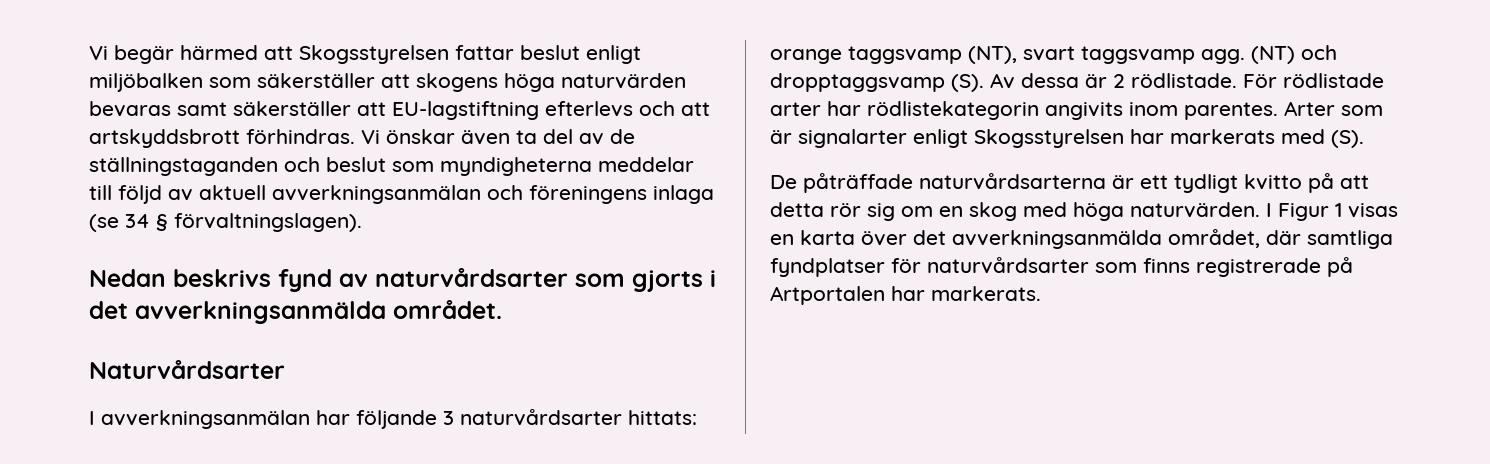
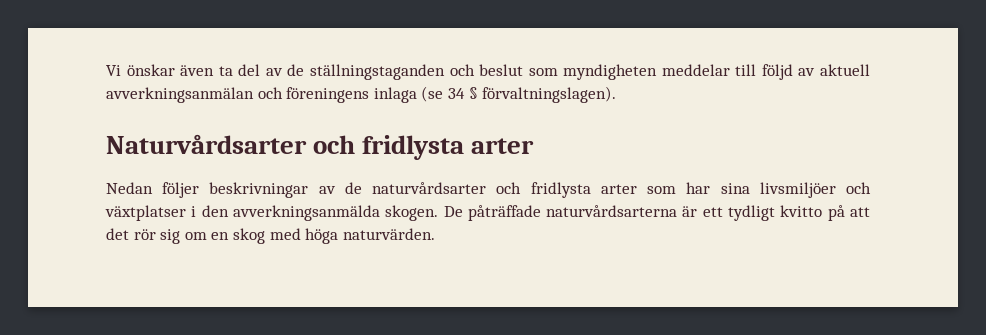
- Vi begär härmed att Skogsstyrelsen fattar beslut enligt miljöbalken som säkerställer att skogens höga naturvärden bevaras samt säkerställer att EU-lagstiftning efterlevs och att artskyddsbrott förhindras. Vi önskar även ta del av de ställningstaganden och beslut som myndigheterna meddelar till följd av aktuell avverkningsanmälan och föreningens inlaga (se 34 § förvaltningslagen).
+ Vi önskar även ta del av de ställningstaganden och beslut som myndigheten meddelar till följd av aktuell avverkningsanmälan och föreningens inlaga (se 34 § förvaltningslagen).
- Nedan beskrivs fynd av naturvårdsarter som gjorts i det avverkningsanmälda området.
- Naturvårdsarter
- I avverkningsanmälan har följande 3 naturvårdsarter hittats: orange taggsvamp (NT), svart taggsvamp agg. (NT) och dropptaggsvamp (S). Av dessa är 2 rödlistade. För rödlistade arter har rödlistekategorin angivits inom parentes. Arter som är signalarter enligt Skogsstyrelsen har markerats med (S).
- De påträffade naturvårdsarterna är ett tydligt kvitto på att detta rör sig om en skog med höga naturvärden. I Figur 1 visas en karta över det avverkningsanmälda området, där samtliga fyndplatser för naturvårdsarter som finns registrerade på Artportalen har markerats.
+ Naturvårdsarter och fridlysta arter
+ Nedan följer beskrivningar av de naturvårdsarter och fridlysta arter som har sina livsmiljöer och växtplatser i den avverkningsanmälda skogen. De påträffade naturvårdsarterna är ett tydligt kvitto på att det rör sig om en skog med höga naturvärden.

